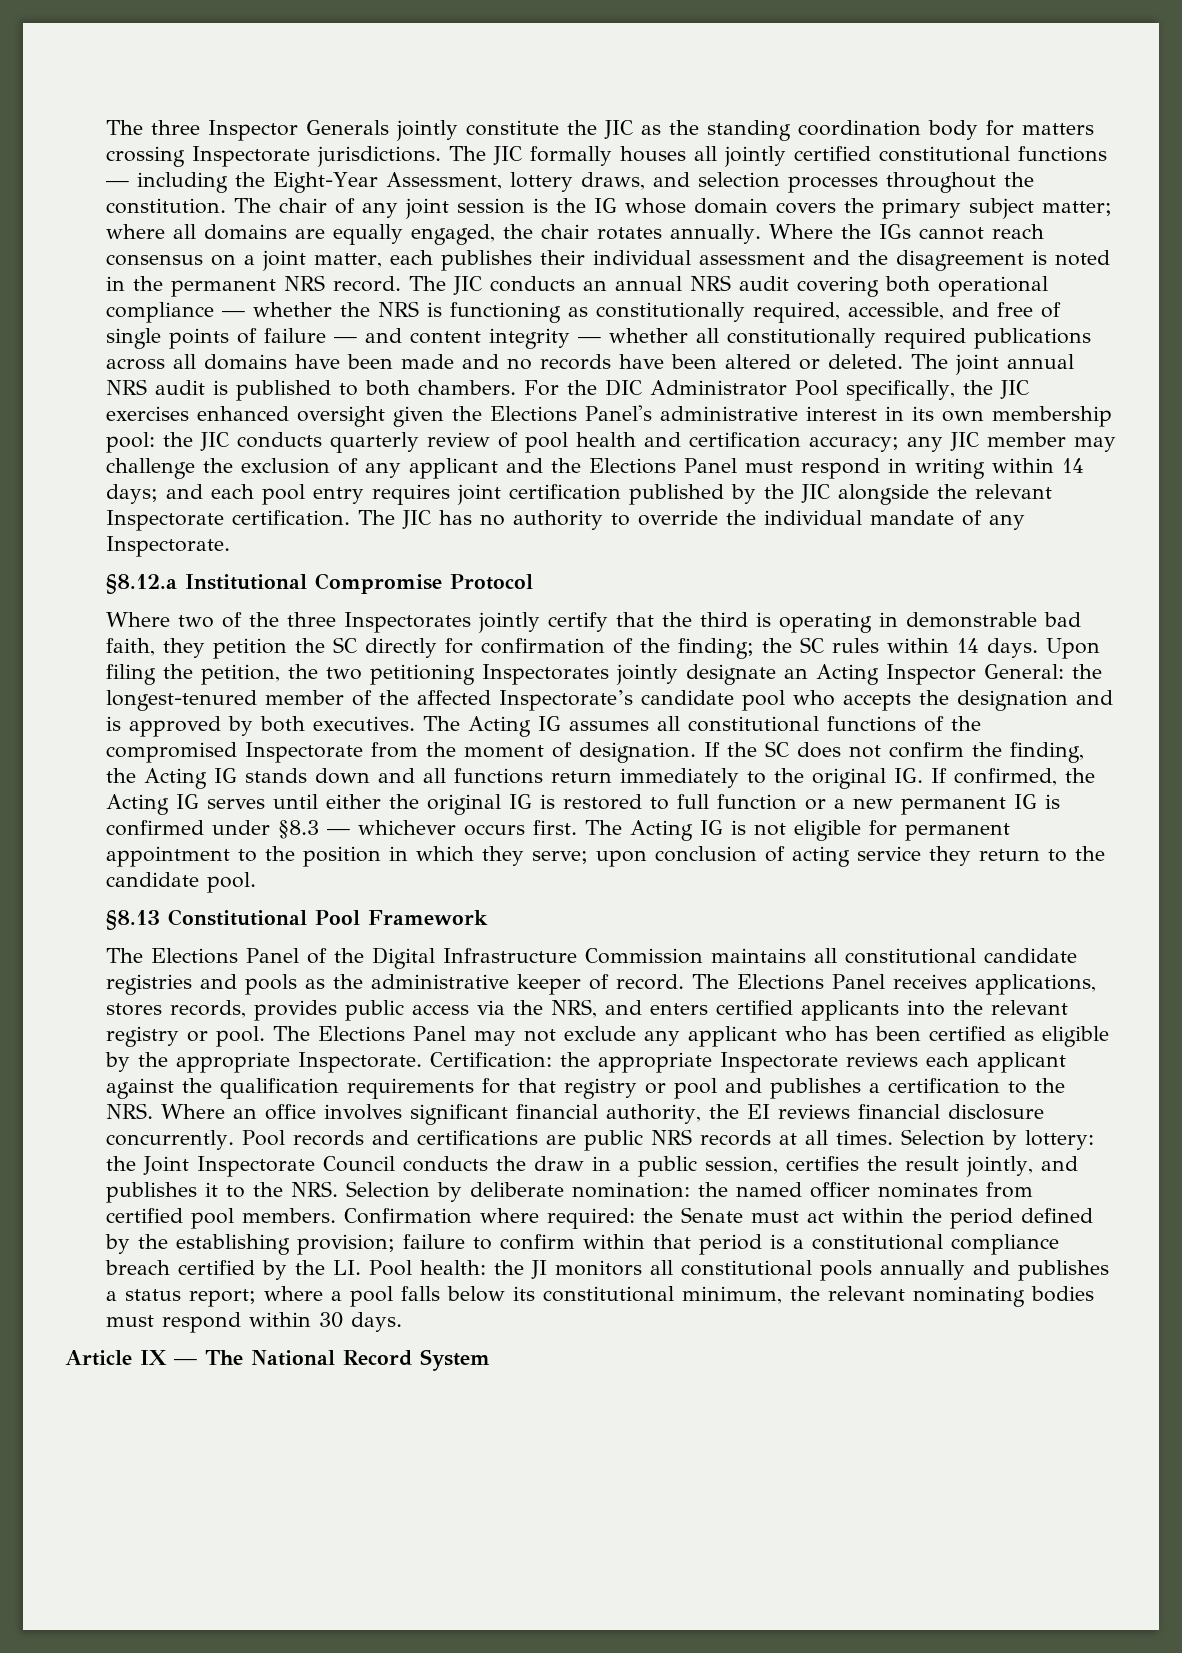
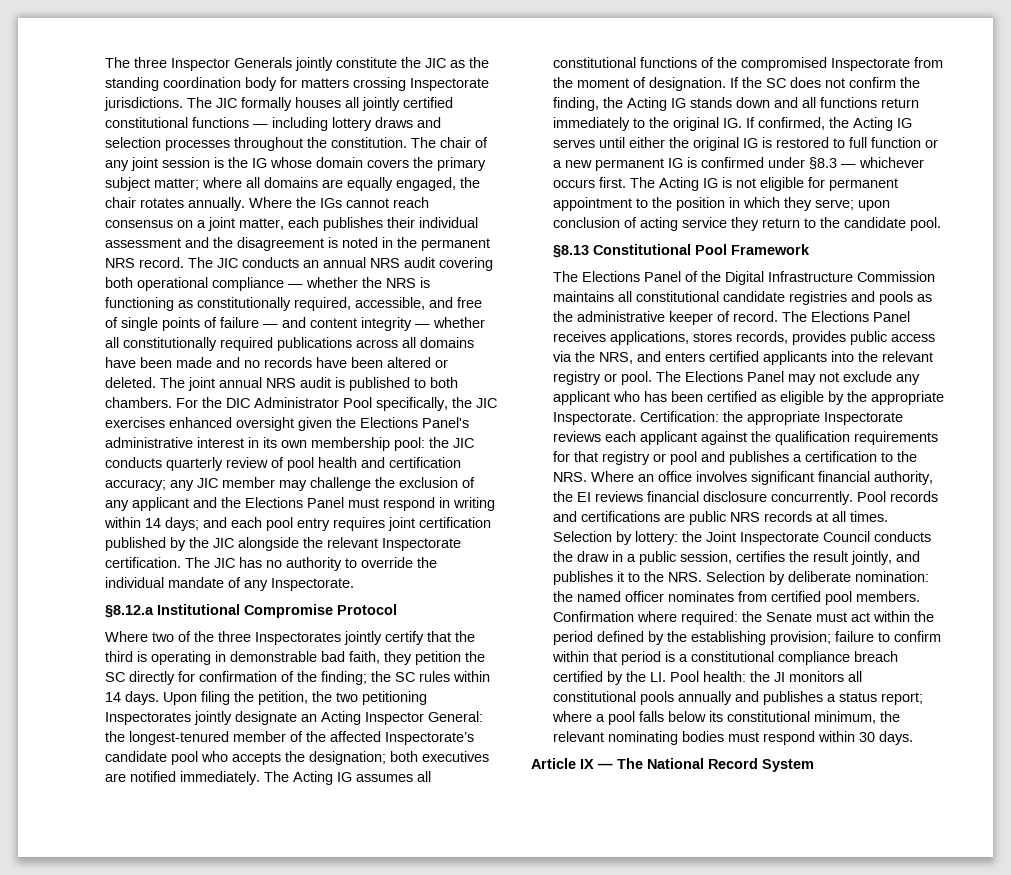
- The JIC formally houses all jointly certified constitutional functions — including the Eight-Year Assessment, lottery draws, and selection processes throughout the constitution.
+ The JIC formally houses all jointly certified constitutional functions — including lottery draws and selection processes throughout the constitution.
- Upon filing the petition, the two petitioning Inspectorates jointly designate an Acting Inspector General: the longest-tenured member of the affected Inspectorate’s candidate pool who accepts the designation and is approved by both executives.
+ Upon filing the petition, the two petitioning Inspectorates jointly designate an Acting Inspector General: the longest-tenured member of the affected Inspectorate’s candidate pool who accepts the designation; both executives are notified immediately.

